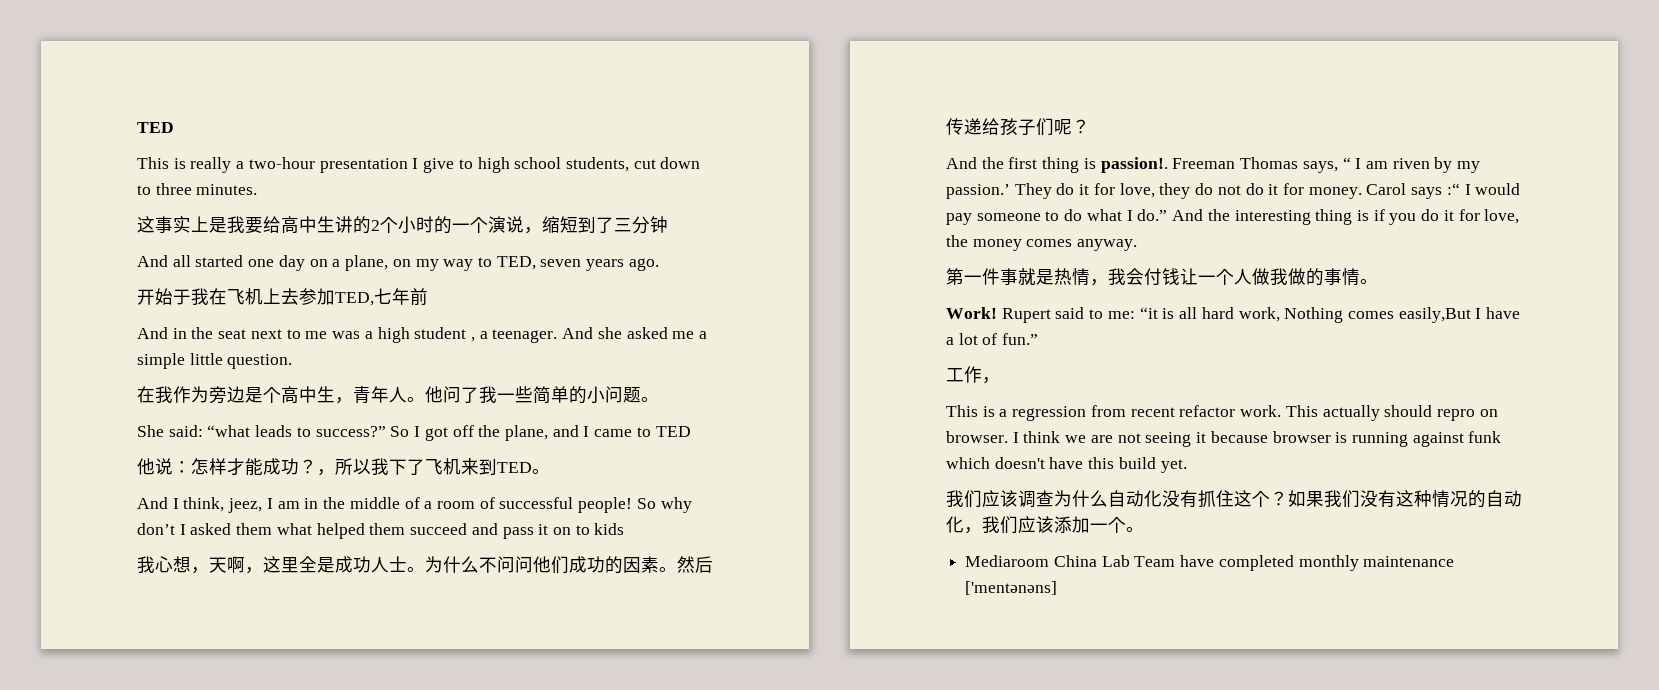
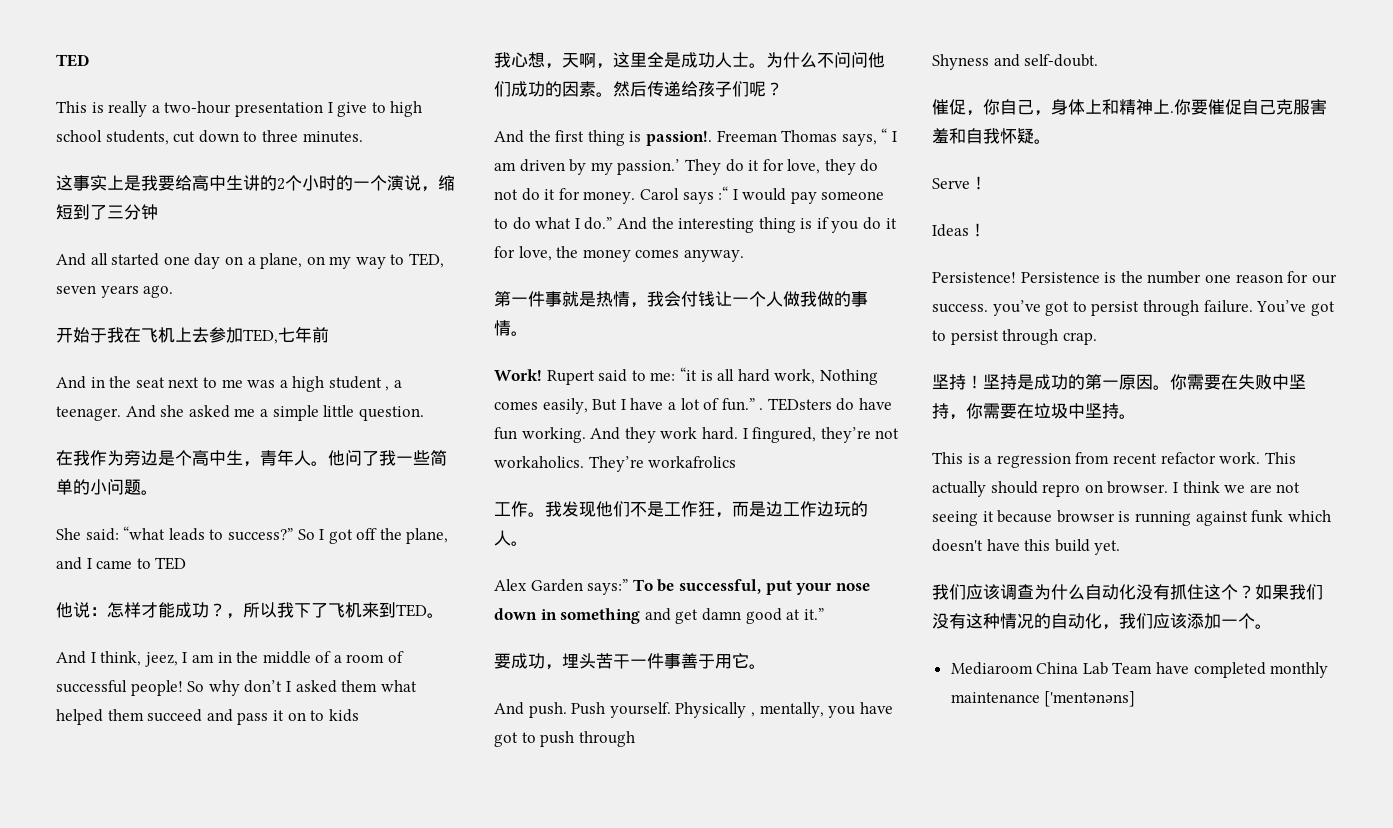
- Freeman Thomas says, “ I am riven by my passion.’
+ Freeman Thomas says, “ I am driven by my passion.’
- Rupert said to me: “it is all hard work, Nothing comes easily,But I have a lot of fun.”
- 工作，
+ Rupert said to me: “it is all hard work, Nothing comes easily, But I have a lot of fun.” . TEDsters do have fun working. And they work hard. I fingured, they’re not workaholics. They’re workafrolics
+ 工作。我发现他们不是工作狂，而是边工作边玩的人。
+ Alex Garden says:” To be successful, put your nose down in something and get damn good at it.”
+ 要成功，埋头苦干一件事善于用它。
+ And push. Push yourself. Physically , mentally, you have got to push through
+ Shyness and self-doubt.
+ 催促，你自己，身体上和精神上.你要催促自己克服害羞和自我怀疑。
+ Serve！
+ Ideas！
+ Persistence! Persistence is the number one reason for our success. you’ve got to persist through failure. You’ve got to persist through crap.
+ 坚持！坚持是成功的第一原因。你需要在失败中坚持，你需要在垃圾中坚持。

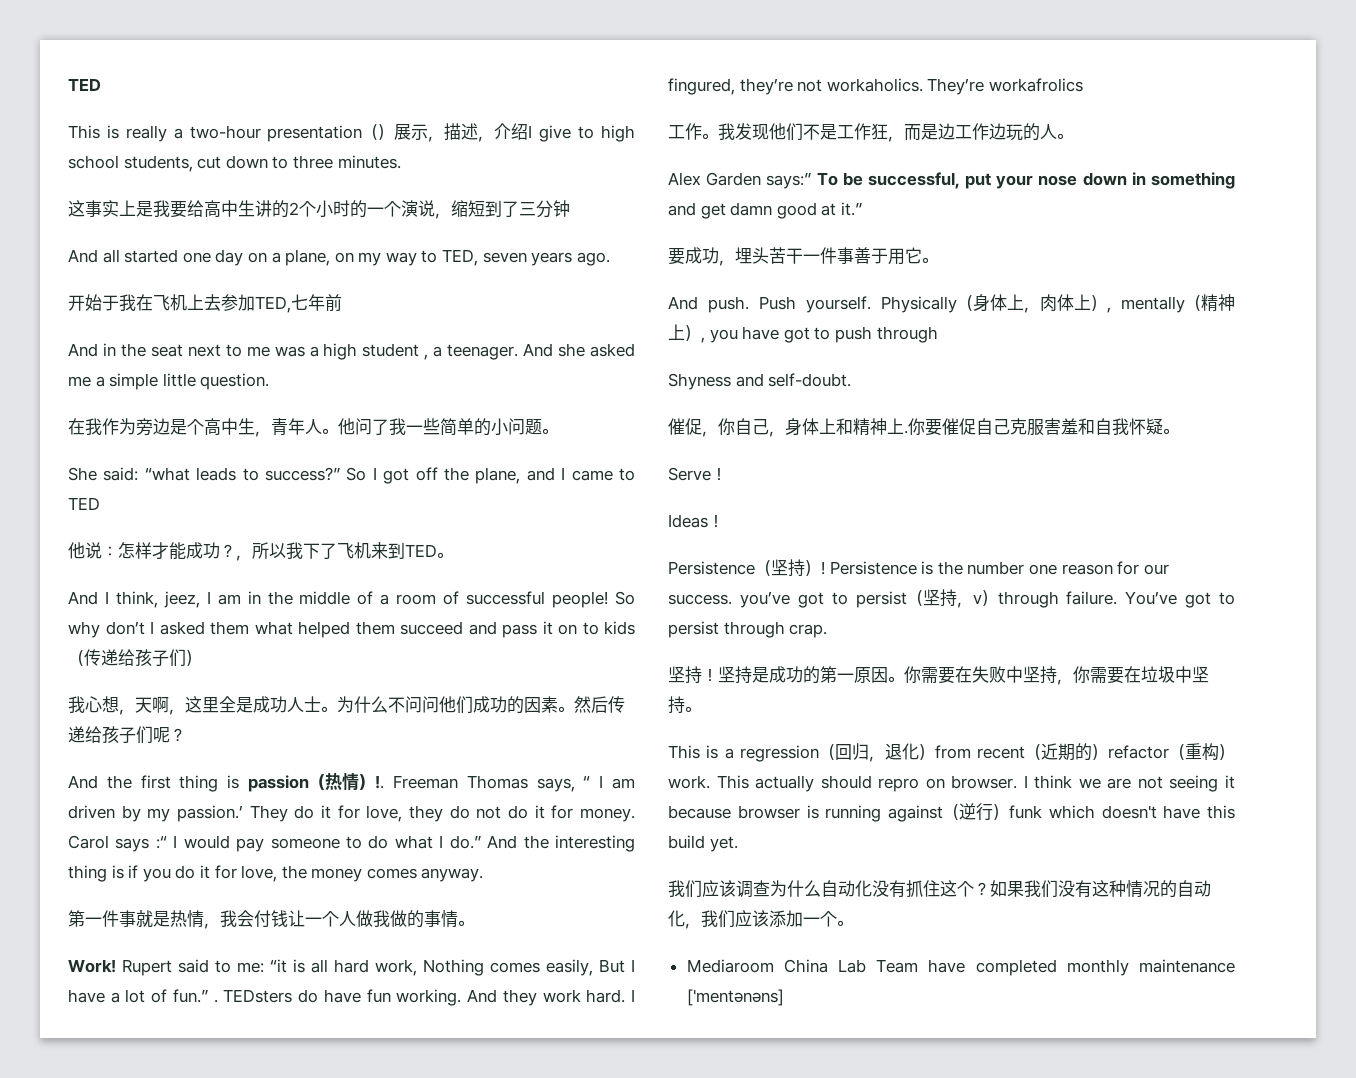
- This is really a two-hour presentation I give to high school students, cut down to three minutes.
+ This is really a two-hour presentation（）展示，描述，介绍I give to high school students, cut down to three minutes.
- So why don’t I asked them what helped them succeed and pass it on to kids
+ So why don’t I asked them what helped them succeed and pass it on to kids（传递给孩子们）
- And the first thing is passion!.
+ And the first thing is passion（热情）!.
- Physically , mentally, you have got to push through
+ Physically（身体上，肉体上）, mentally（精神上）, you have got to push through
- Persistence!
+ Persistence（坚持）!
- Persistence is the number one reason for our success. you’ve got to persist through failure.
+ Persistence is the number one reason for our success. you’ve got to persist（坚持，v）through failure.
- This is a regression from recent refactor work.
+ This is a regression（回归，退化）from recent（近期的）refactor（重构）work.
- I think we are not seeing it because browser is running against funk which doesn't have this build yet.
+ I think we are not seeing it because browser is running against（逆行）funk which doesn't have this build yet.

